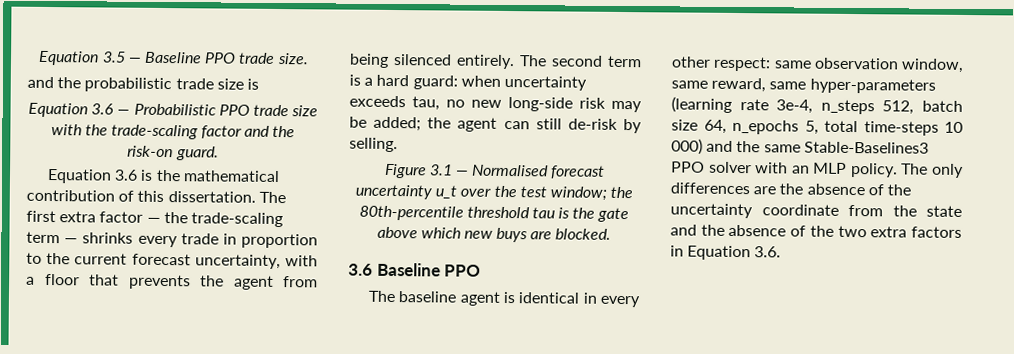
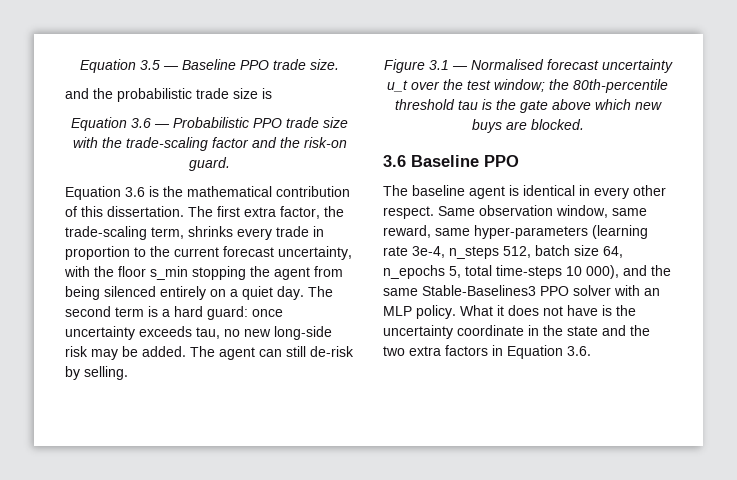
- The first extra factor — the trade-scaling term — shrinks every trade in proportion to the current forecast uncertainty, with a floor that prevents the agent from being silenced entirely.
+ The first extra factor, the trade-scaling term, shrinks every trade in proportion to the current forecast uncertainty, with the floor s_min stopping the agent from being silenced entirely on a quiet day.
- The second term is a hard guard: when uncertainty exceeds tau, no new long-side risk may be added; the agent can still de-risk by selling.
+ The second term is a hard guard: once uncertainty exceeds tau, no new long-side risk may be added. The agent can still de-risk by selling.
- The baseline agent is identical in every other respect: same observation window, same reward, same hyper-parameters (learning rate 3e-4, n_steps 512, batch size 64, n_epochs 5, total time-steps 10 000) and the same Stable-Baselines3 PPO solver with an MLP policy.
+ The baseline agent is identical in every other respect. Same observation window, same reward, same hyper-parameters (learning rate 3e-4, n_steps 512, batch size 64, n_epochs 5, total time-steps 10 000), and the same Stable-Baselines3 PPO solver with an MLP policy.
- The only differences are the absence of the uncertainty coordinate from the state and the absence of the two extra factors in Equation 3.6.
+ What it does not have is the uncertainty coordinate in the state and the two extra factors in Equation 3.6.

